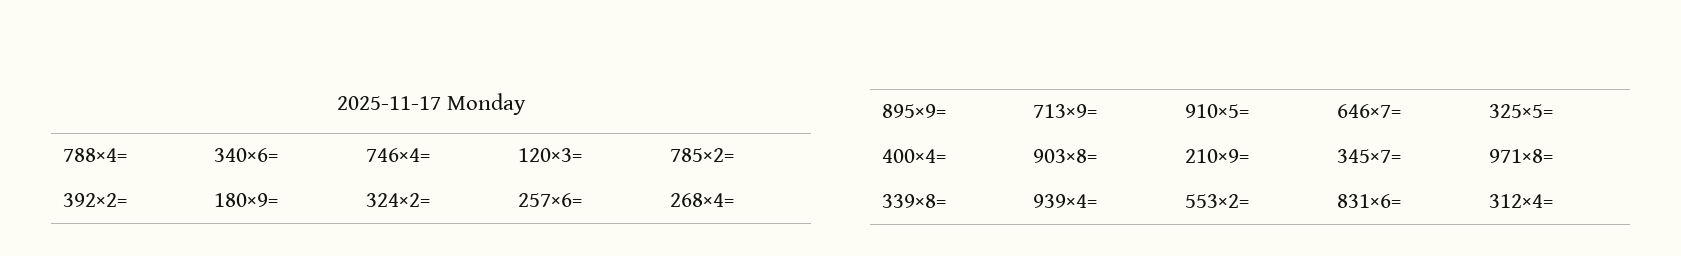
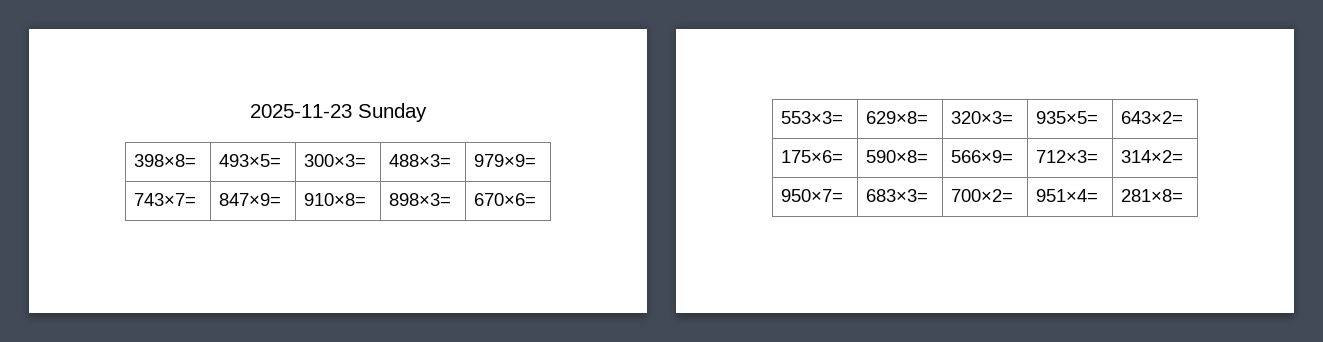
- 2025-11-17 Monday
- 788×4= | 340×6= | 746×4= | 120×3= | 785×2=
- 392×2= | 180×9= | 324×2= | 257×6= | 268×4=
- 895×9= | 713×9= | 910×5= | 646×7= | 325×5=
- 400×4= | 903×8= | 210×9= | 345×7= | 971×8=
- 339×8= | 939×4= | 553×2= | 831×6= | 312×4=
+ 2025-11-23 Sunday
+ 398×8= | 493×5= | 300×3= | 488×3= | 979×9=
+ 743×7= | 847×9= | 910×8= | 898×3= | 670×6=
+ 553×3= | 629×8= | 320×3= | 935×5= | 643×2=
+ 175×6= | 590×8= | 566×9= | 712×3= | 314×2=
+ 950×7= | 683×3= | 700×2= | 951×4= | 281×8=

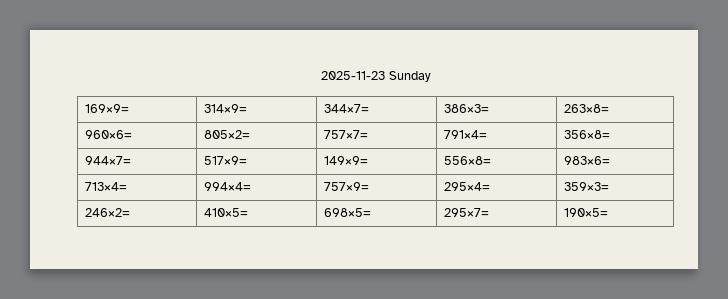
- 398×8= | 493×5= | 300×3= | 488×3= | 979×9=
- 743×7= | 847×9= | 910×8= | 898×3= | 670×6=
- 553×3= | 629×8= | 320×3= | 935×5= | 643×2=
- 175×6= | 590×8= | 566×9= | 712×3= | 314×2=
- 950×7= | 683×3= | 700×2= | 951×4= | 281×8=
+ 169×9= | 314×9= | 344×7= | 386×3= | 263×8=
+ 960×6= | 805×2= | 757×7= | 791×4= | 356×8=
+ 944×7= | 517×9= | 149×9= | 556×8= | 983×6=
+ 713×4= | 994×4= | 757×9= | 295×4= | 359×3=
+ 246×2= | 410×5= | 698×5= | 295×7= | 190×5=

